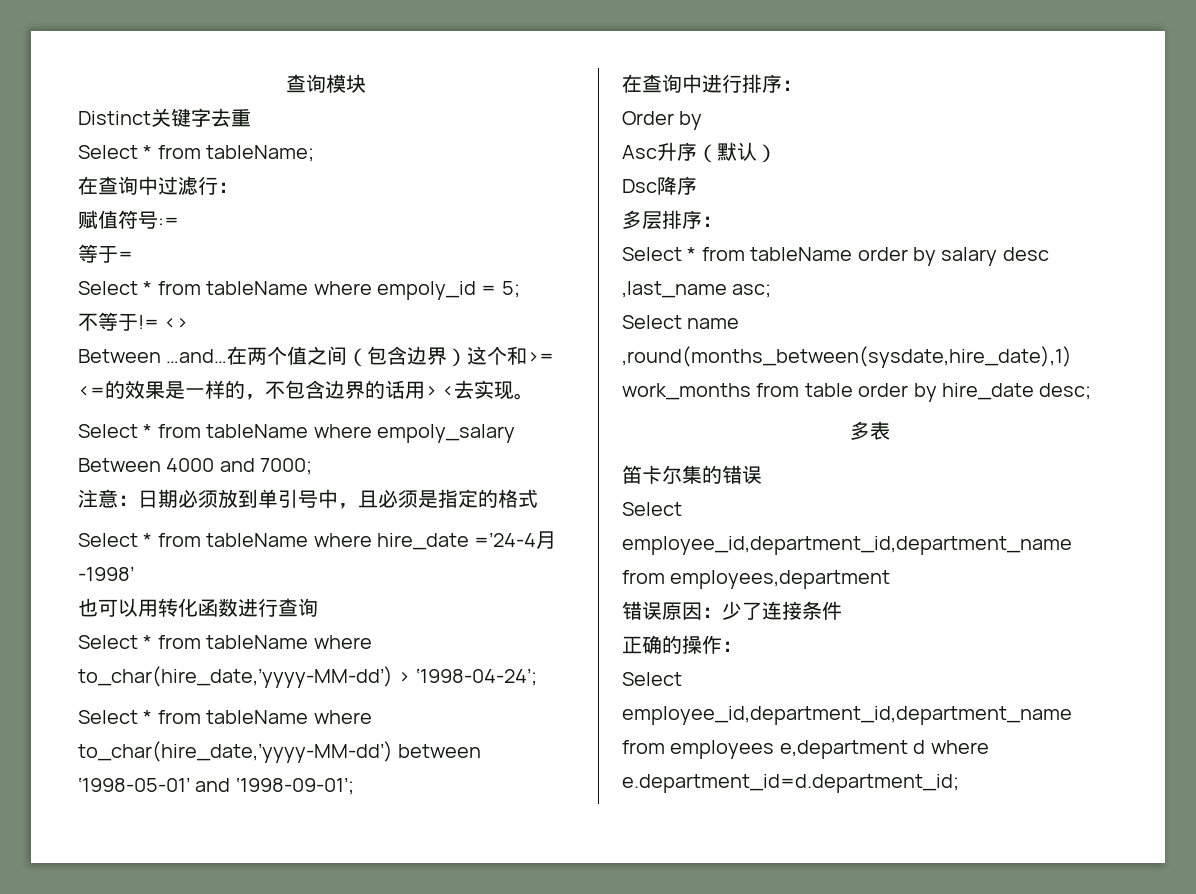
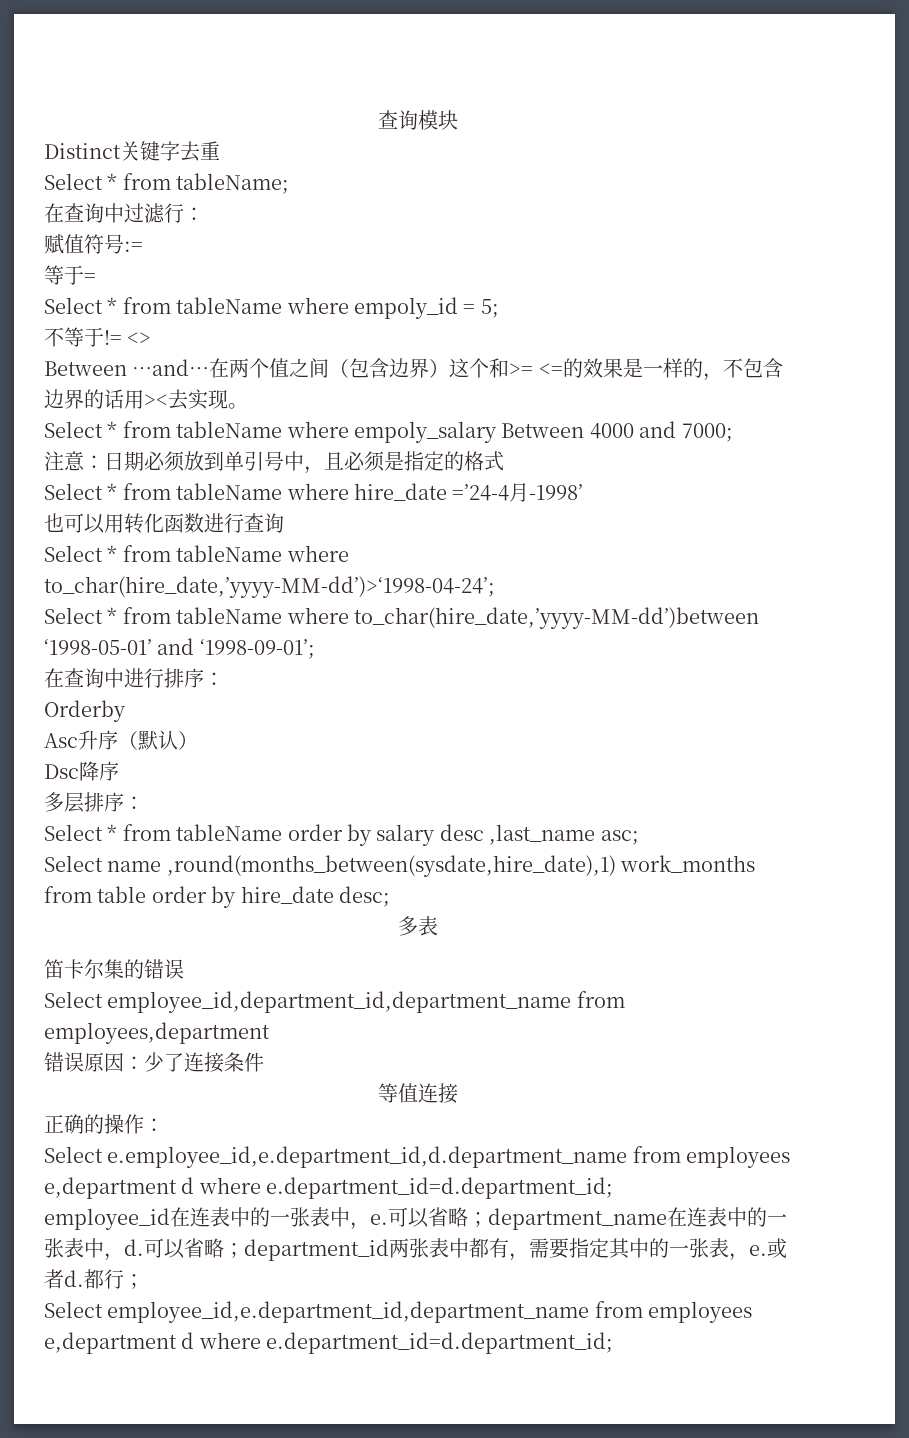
- 在两个值之间（包含边界）这个和>= <=的效果是一样的，不包含边界的话用> <去实现。
+ 在两个值之间（包含边界）这个和>= <=的效果是一样的，不包含边界的话用><去实现。
- Select * from tableName where to_char(hire_date,’yyyy-MM-dd’) > ‘1998-04-24’;
- Select * from tableName where to_char(hire_date,’yyyy-MM-dd’) between ‘1998-05-01’ and ‘1998-09-01’;
+ Select * from tableName where to_char(hire_date,’yyyy-MM-dd’)>‘1998-04-24’;
+ Select * from tableName where to_char(hire_date,’yyyy-MM-dd’)between ‘1998-05-01’ and ‘1998-09-01’;
- Order by
+ Orderby
+ 等值连接
- Select employee_id,department_id,department_name from employees e,department d where e.department_id=d.department_id;
+ Select e.employee_id,e.department_id,d.department_name from employees e,department d where e.department_id=d.department_id;
+ employee_id在连表中的一张表中，e.可以省略；department_name在连表中的一张表中，d.可以省略；department_id两张表中都有，需要指定其中的一张表，e.或者d.都行；
+ Select employee_id,e.department_id,department_name from employees e,department d where e.department_id=d.department_id;

